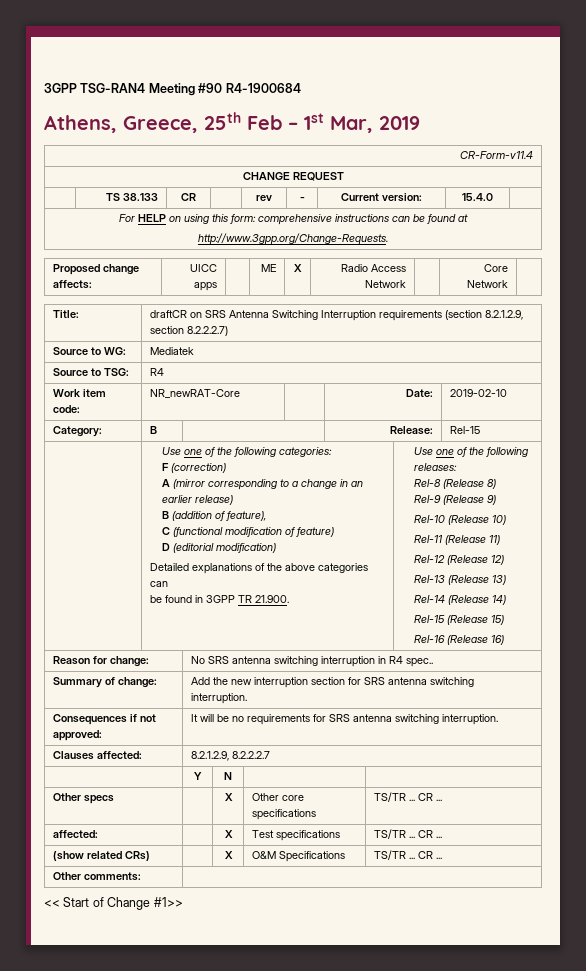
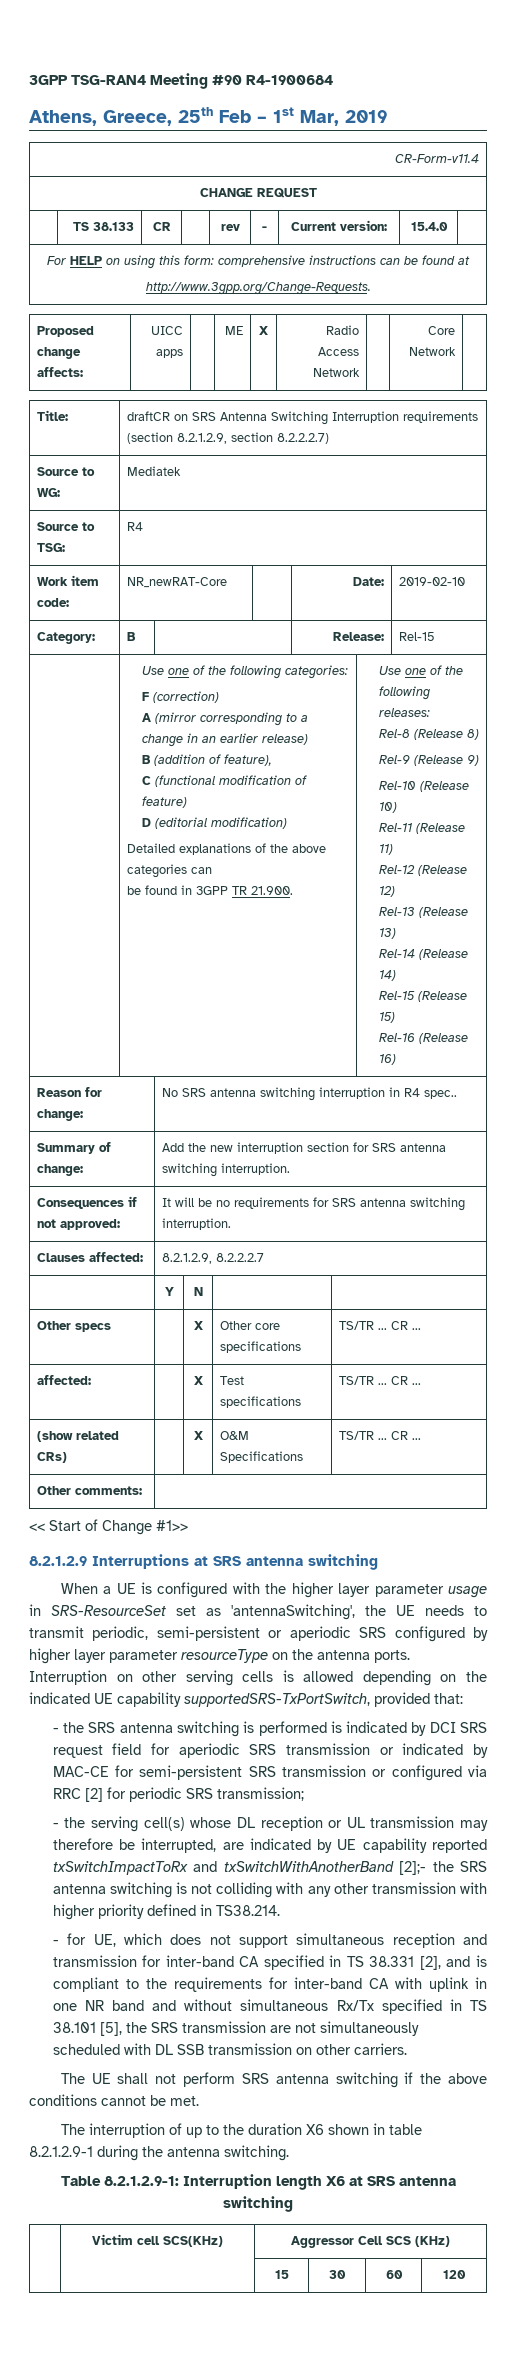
+ 8.2.1.2.9 Interruptions at SRS antenna switching
+ When a UE is configured with the higher layer parameter usage in SRS-ResourceSet set as 'antennaSwitching', the UE needs to transmit periodic, semi-persistent or aperiodic SRS configured by higher layer parameter resourceType on the antenna ports. Interruption on other serving cells is allowed depending on the indicated UE capability supportedSRS-TxPortSwitch, provided that:
+ - the SRS antenna switching is performed is indicated by DCI SRS request field for aperiodic SRS transmission or indicated by MAC-CE for semi-persistent SRS transmission or configured via RRC [2] for periodic SRS transmission;
+ - the serving cell(s) whose DL reception or UL transmission may therefore be interrupted, are indicated by UE capability reported txSwitchImpactToRx and txSwitchWithAnotherBand [2];- the SRS antenna switching is not colliding with any other transmission with higher priority defined in TS38.214.
+ - for UE, which does not support simultaneous reception and transmission for inter-band CA specified in TS 38.331 [2], and is compliant to the requirements for inter-band CA with uplink in one NR band and without simultaneous Rx/Tx specified in TS 38.101 [5], the SRS transmission are not simultaneously scheduled with DL SSB transmission on other carriers.
+ The UE shall not perform SRS antenna switching if the above conditions cannot be met.
+ The interruption of up to the duration X6 shown in table 8.2.1.2.9-1 during the antenna switching.
+ Table 8.2.1.2.9-1: Interruption length X6 at SRS antenna switching
+ | Victim cell SCS(KHz) | Aggressor Cell SCS (KHz)
+ | | 15 | 30 | 60 | 120

